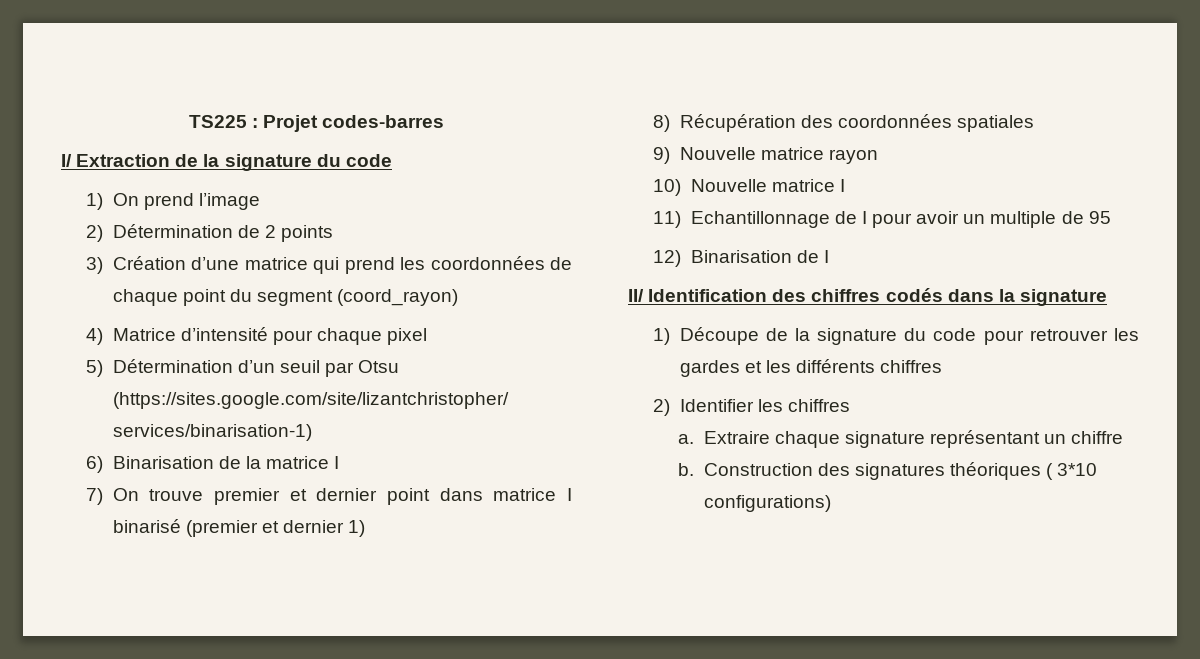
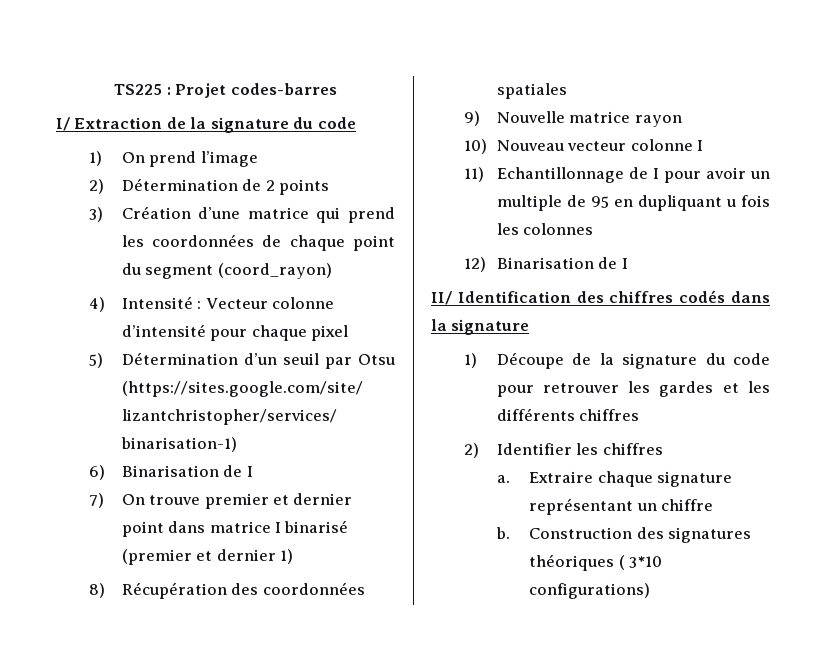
- 4) Matrice d’intensité pour chaque pixel
+ 4) Intensité : Vecteur colonne d’intensité pour chaque pixel
- 6) Binarisation de la matrice I
+ 6) Binarisation de I
- 10) Nouvelle matrice I
+ 10) Nouveau vecteur colonne I
- 11) Echantillonnage de I pour avoir un multiple de 95
+ 11) Echantillonnage de I pour avoir un multiple de 95 en dupliquant u fois les colonnes

